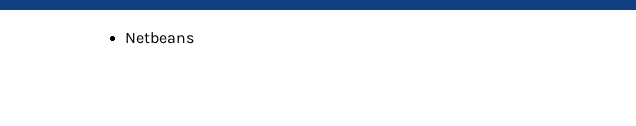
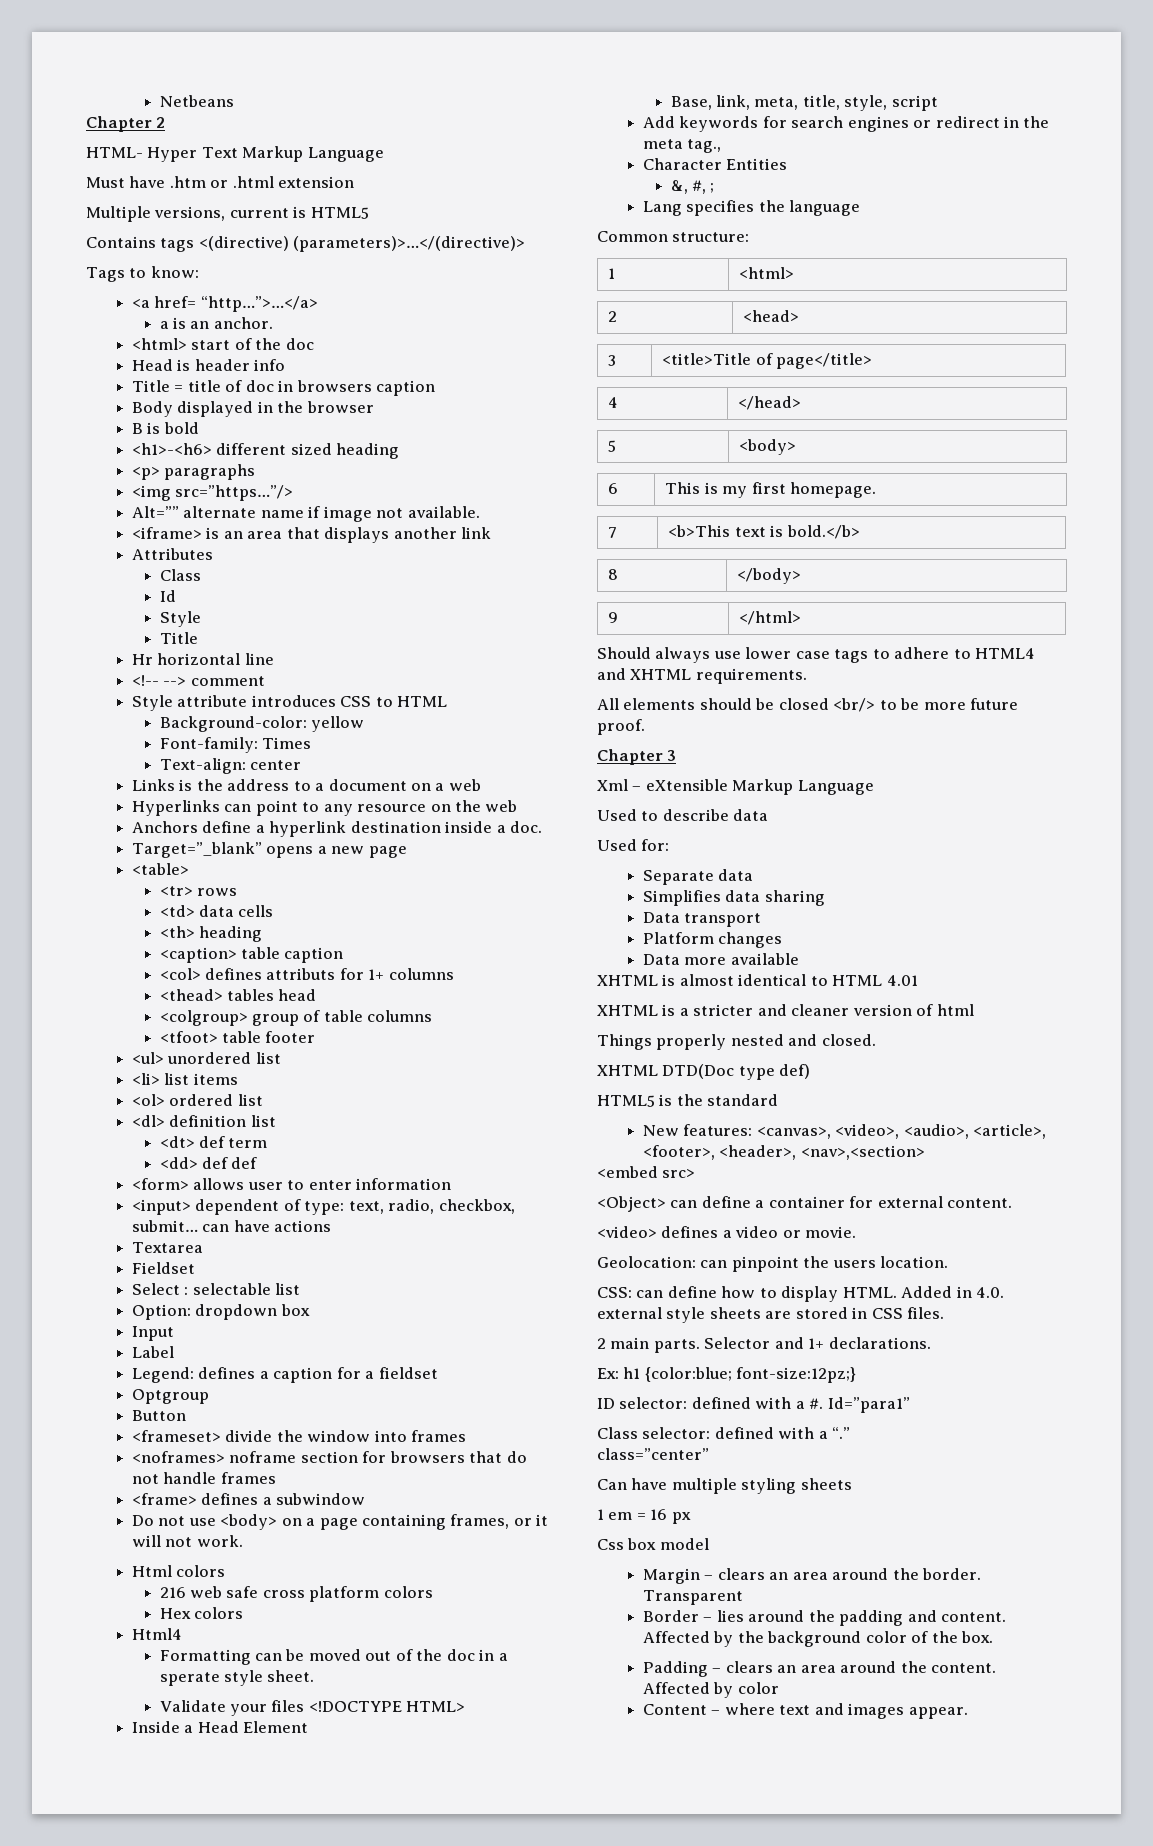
+ Chapter 2
+ HTML- Hyper Text Markup Language
+ Must have .htm or .html extension
+ Multiple versions, current is HTML5
+ Contains tags <(directive) (parameters)>…</(directive)>
+ Tags to know:
+ <a href= “http…”>…</a>
+ a is an anchor.
+ <html> start of the doc
+ Head is header info
+ Title = title of doc in browsers caption
+ Body displayed in the browser
+ B is bold
+ <h1>-<h6> different sized heading
+ <p> paragraphs
+ <img src=”https…”/>
+ Alt=”” alternate name if image not available.
+ <iframe> is an area that displays another link
+ Attributes
+ Class
+ Id
+ Style
+ Title
+ Hr horizontal line
+ <!-- --> comment
+ Style attribute introduces CSS to HTML
+ Background-color: yellow
+ Font-family: Times
+ Text-align: center
+ Links is the address to a document on a web
+ Hyperlinks can point to any resource on the web
+ Anchors define a hyperlink destination inside a doc.
+ Target=”_blank” opens a new page
+ <table>
+ <tr> rows
+ <td> data cells
+ <th> heading
+ <caption> table caption
+ <col> defines attributs for 1+ columns
+ <thead> tables head
+ <colgroup> group of table columns
+ <tfoot> table footer
+ <ul> unordered list
+ <li> list items
+ <ol> ordered list
+ <dl> definition list
+ <dt> def term
+ <dd> def def
+ <form> allows user to enter information
+ <input> dependent of type: text, radio, checkbox, submit… can have actions
+ Textarea
+ Fieldset
+ Select : selectable list
+ Option: dropdown box
+ Input
+ Label
+ Legend: defines a caption for a fieldset
+ Optgroup
+ Button
+ <frameset> divide the window into frames
+ <noframes> noframe section for browsers that do not handle frames
+ <frame> defines a subwindow
+ Do not use <body> on a page containing frames, or it will not work.
+ Html colors
+ 216 web safe cross platform colors
+ Hex colors
+ Html4
+ Formatting can be moved out of the doc in a sperate style sheet.
+ Validate your files <!DOCTYPE HTML>
+ Inside a Head Element
+ Base, link, meta, title, style, script
+ Add keywords for search engines or redirect in the meta tag.,
+ Character Entities
+ &, #, ;
+ Lang specifies the language
+ Common structure:
+ 1 | <html>
+ 2 | <head>
+ 3 | <title>Title of page</title>
+ 4 | </head>
+ 5 | <body>
+ 6 | This is my first homepage.
+ 7 | <b>This text is bold.</b>
+ 8 | </body>
+ 9 | </html>
+ Should always use lower case tags to adhere to HTML4 and XHTML requirements.
+ All elements should be closed <br/> to be more future proof.
+ Chapter 3
+ Xml – eXtensible Markup Language
+ Used to describe data
+ Used for:
+ Separate data
+ Simplifies data sharing
+ Data transport
+ Platform changes
+ Data more available
+ XHTML is almost identical to HTML 4.01
+ XHTML is a stricter and cleaner version of html
+ Things properly nested and closed.
+ XHTML DTD(Doc type def)
+ HTML5 is the standard
+ New features: <canvas>, <video>, <audio>, <article>, <footer>, <header>, <nav>,<section>
+ <embed src>
+ <Object> can define a container for external content.
+ <video> defines a video or movie.
+ Geolocation: can pinpoint the users location.
+ CSS: can define how to display HTML. Added in 4.0. external style sheets are stored in CSS files.
+ 2 main parts. Selector and 1+ declarations.
+ Ex: h1 {color:blue; font-size:12pz;}
+ ID selector: defined with a #. Id=”para1”
+ Class selector: defined with a “.”
+ class=”center”
+ Can have multiple styling sheets
+ 1 em = 16 px
+ Css box model
+ Margin – clears an area around the border. Transparent
+ Border – lies around the padding and content. Affected by the background color of the box.
+ Padding – clears an area around the content. Affected by color
+ Content – where text and images appear.

